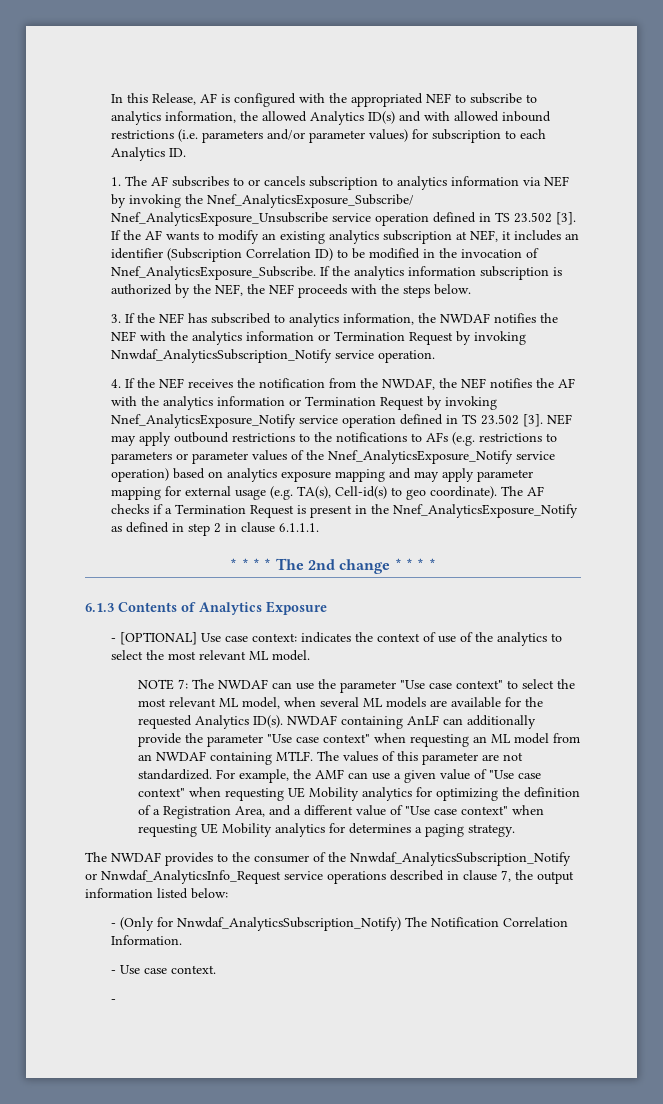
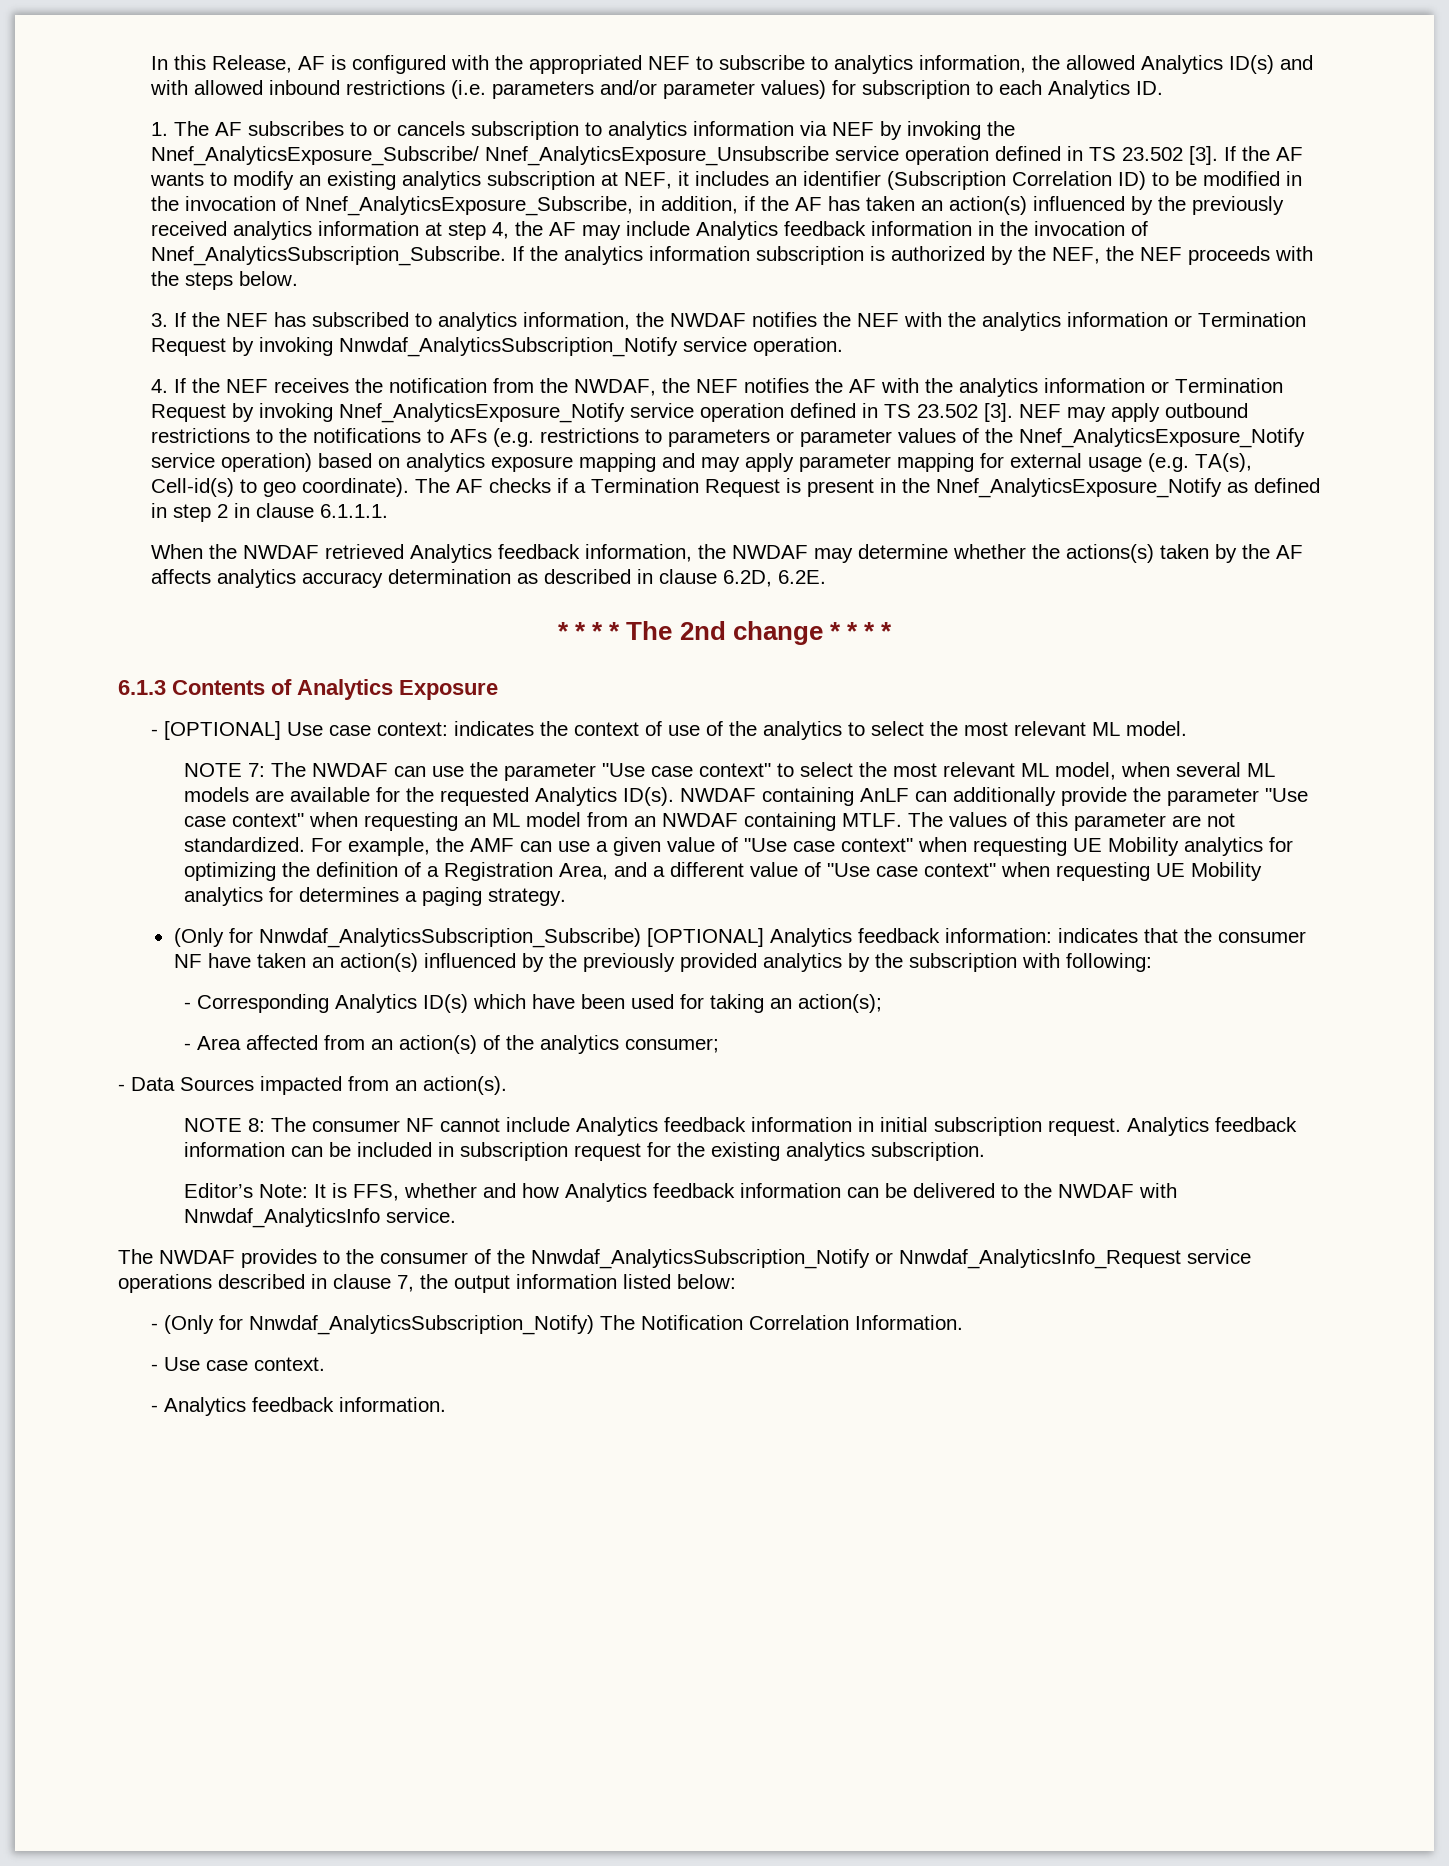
- If the AF wants to modify an existing analytics subscription at NEF, it includes an identifier (Subscription Correlation ID) to be modified in the invocation of Nnef_AnalyticsExposure_Subscribe.
+ If the AF wants to modify an existing analytics subscription at NEF, it includes an identifier (Subscription Correlation ID) to be modified in the invocation of Nnef_AnalyticsExposure_Subscribe, in addition, if the AF has taken an action(s) influenced by the previously received analytics information at step 4, the AF may include Analytics feedback information in the invocation of Nnef_AnalyticsSubscription_Subscribe.
+ When the NWDAF retrieved Analytics feedback information, the NWDAF may determine whether the actions(s) taken by the AF affects analytics accuracy determination as described in clause 6.2D, 6.2E.
+ (Only for Nnwdaf_AnalyticsSubscription_Subscribe) [OPTIONAL] Analytics feedback information: indicates that the consumer NF have taken an action(s) influenced by the previously provided analytics by the subscription with following:
+ - Corresponding Analytics ID(s) which have been used for taking an action(s);
+ - Area affected from an action(s) of the analytics consumer;
+ - Data Sources impacted from an action(s).
+ NOTE 8: The consumer NF cannot include Analytics feedback information in initial subscription request. Analytics feedback information can be included in subscription request for the existing analytics subscription.
+ Editor’s Note: It is FFS, whether and how Analytics feedback information can be delivered to the NWDAF with Nnwdaf_AnalyticsInfo service.
  - Use case context.
- -
+ - Analytics feedback information.

